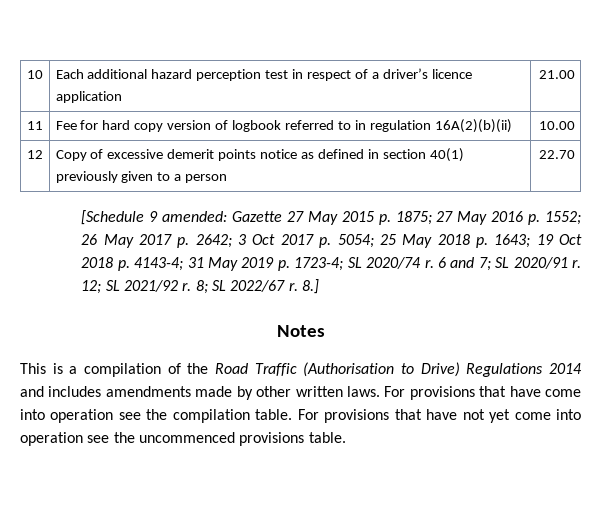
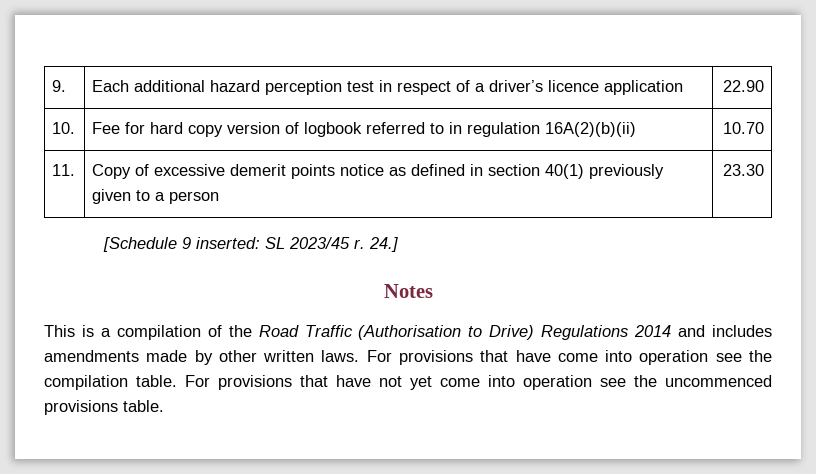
- 10 | Each additional hazard perception test in respect of a driver’s licence application | 21.00
- 11 | Fee for hard copy version of logbook referred to in regulation 16A(2)(b)(ii) | 10.00
- 12 | Copy of excessive demerit points notice as defined in section 40(1) previously given to a person | 22.70
+ 9. | Each additional hazard perception test in respect of a driver’s licence application | 22.90
+ 10. | Fee for hard copy version of logbook referred to in regulation 16A(2)(b)(ii) | 10.70
+ 11. | Copy of excessive demerit points notice as defined in section 40(1) previously given to a person | 23.30
- [Schedule 9 amended: Gazette 27 May 2015 p. 1875; 27 May 2016 p. 1552; 26 May 2017 p. 2642; 3 Oct 2017 p. 5054; 25 May 2018 p. 1643; 19 Oct 2018 p. 4143-4; 31 May 2019 p. 1723-4; SL 2020/74 r. 6 and 7; SL 2020/91 r. 12; SL 2021/92 r. 8; SL 2022/67 r. 8.]
+ [Schedule 9 inserted: SL 2023/45 r. 24.]

